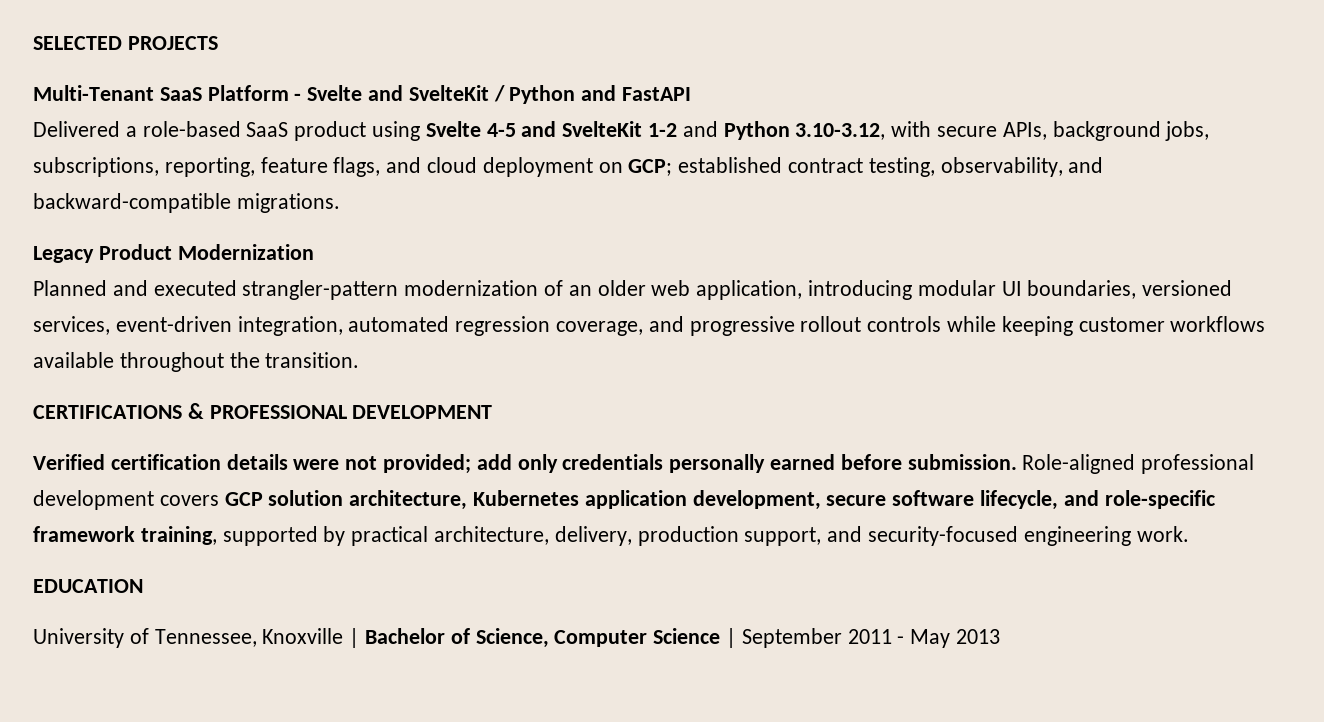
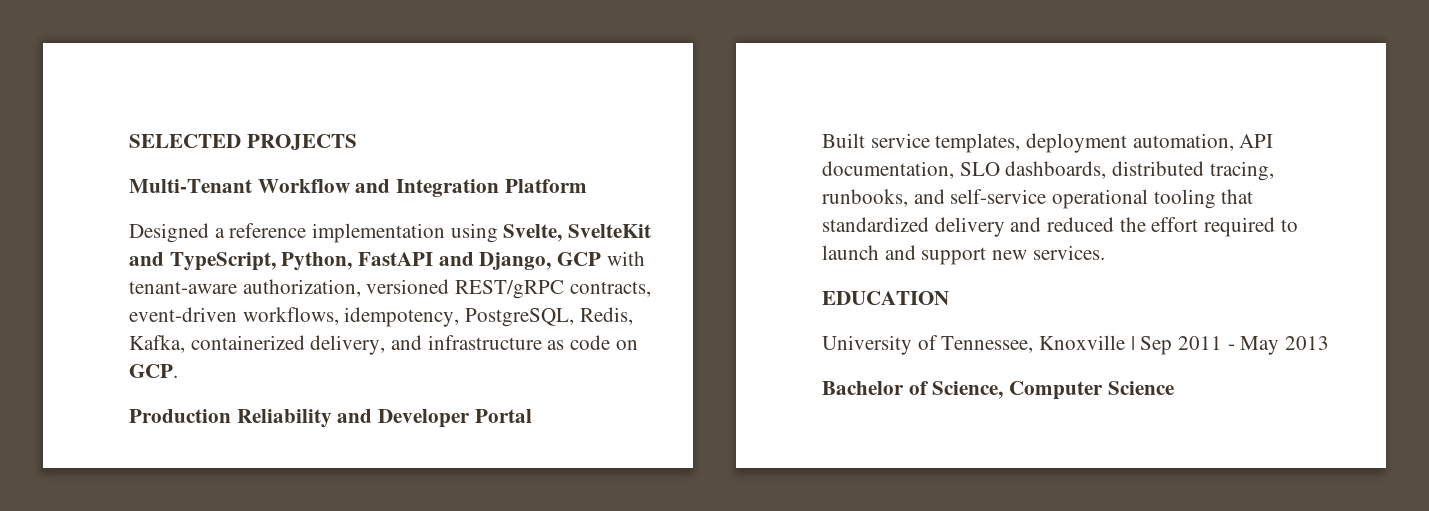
- Multi-Tenant SaaS Platform - Svelte and SvelteKit / Python and FastAPI
- Delivered a role-based SaaS product using Svelte 4-5 and SvelteKit 1-2 and Python 3.10-3.12, with secure APIs, background jobs, subscriptions, reporting, feature flags, and cloud deployment on GCP; established contract testing, observability, and backward-compatible migrations.
- Legacy Product Modernization
- Planned and executed strangler-pattern modernization of an older web application, introducing modular UI boundaries, versioned services, event-driven integration, automated regression coverage, and progressive rollout controls while keeping customer workflows available throughout the transition.
- CERTIFICATIONS & PROFESSIONAL DEVELOPMENT
- Verified certification details were not provided; add only credentials personally earned before submission. Role-aligned professional development covers GCP solution architecture, Kubernetes application development, secure software lifecycle, and role-specific framework training, supported by practical architecture, delivery, production support, and security-focused engineering work.
+ Multi-Tenant Workflow and Integration Platform
+ Designed a reference implementation using Svelte, SvelteKit and TypeScript, Python, FastAPI and Django, GCP with tenant-aware authorization, versioned REST/gRPC contracts, event-driven workflows, idempotency, PostgreSQL, Redis, Kafka, containerized delivery, and infrastructure as code on GCP.
+ Production Reliability and Developer Portal
+ Built service templates, deployment automation, API documentation, SLO dashboards, distributed tracing, runbooks, and self-service operational tooling that standardized delivery and reduced the effort required to launch and support new services.
- University of Tennessee, Knoxville | Bachelor of Science, Computer Science | September 2011 - May 2013
+ University of Tennessee, Knoxville | Sep 2011 - May 2013
+ Bachelor of Science, Computer Science

